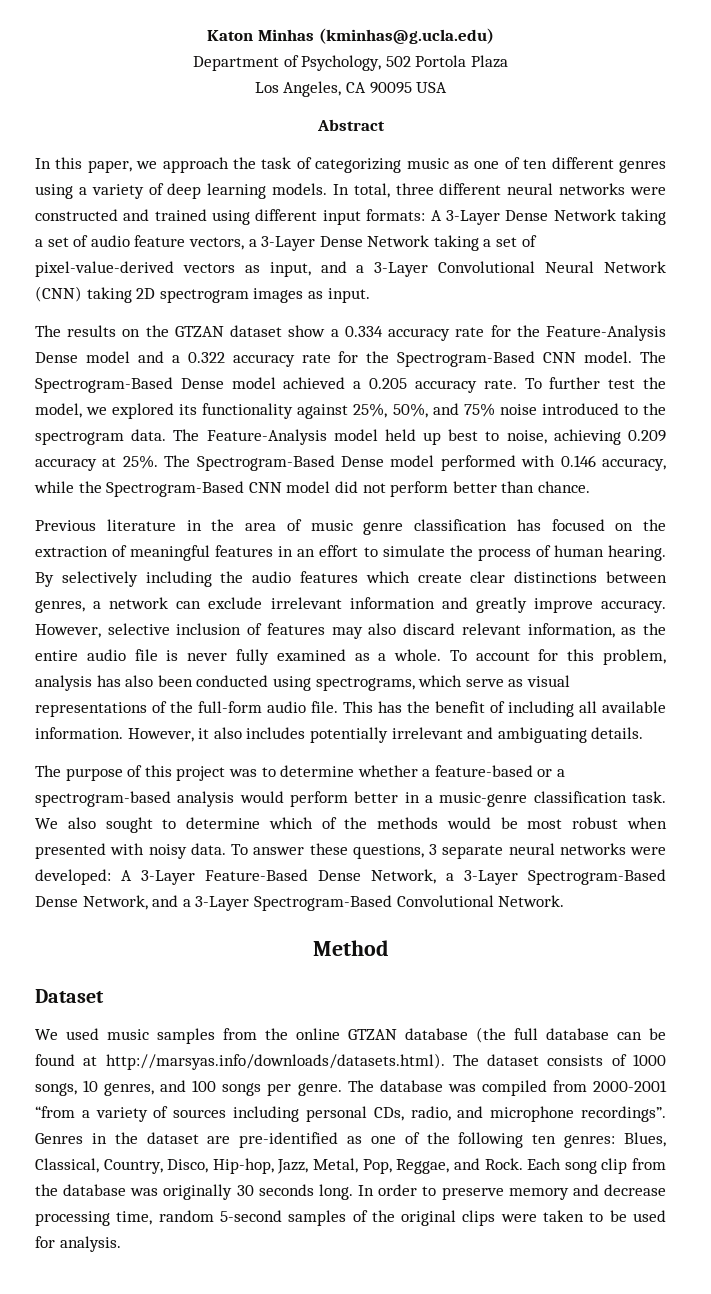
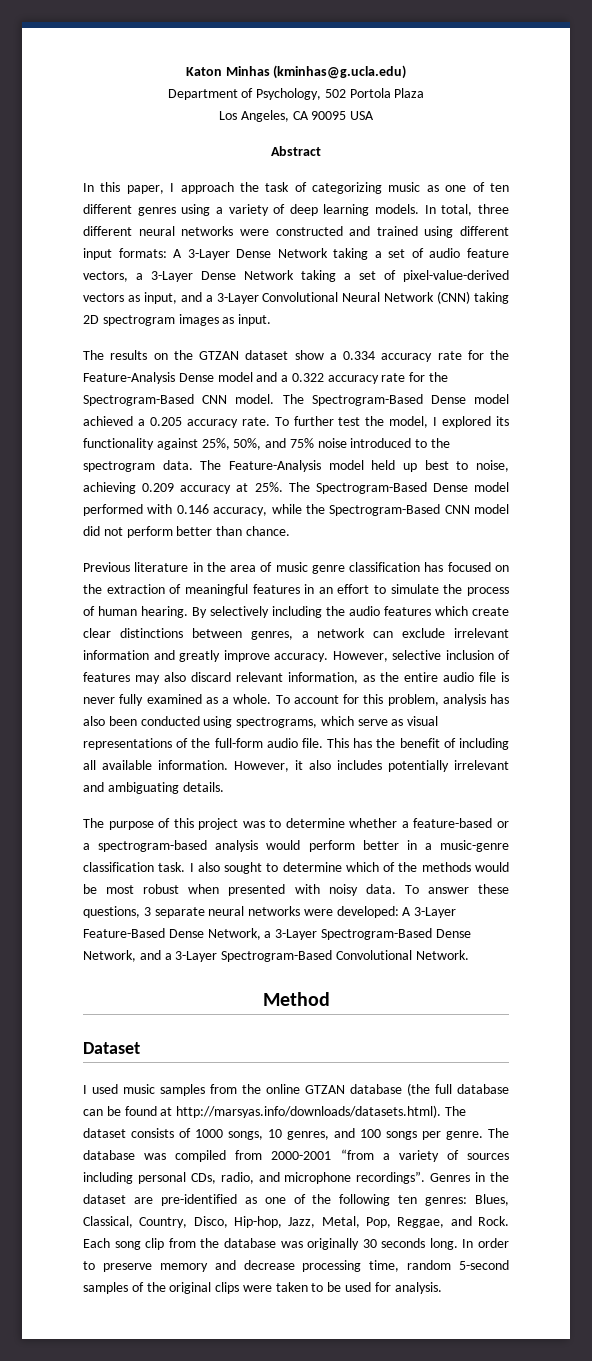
- In this paper, we approach the task of categorizing music as one of ten different genres using a variety of deep learning models.
+ In this paper, I approach the task of categorizing music as one of ten different genres using a variety of deep learning models.
- To further test the model, we explored its functionality against 25%, 50%, and 75% noise introduced to the spectrogram data.
+ To further test the model, I explored its functionality against 25%, 50%, and 75% noise introduced to the spectrogram data.
- We also sought to determine which of the methods would be most robust when presented with noisy data.
+ I also sought to determine which of the methods would be most robust when presented with noisy data.
- We used music samples from the online GTZAN database (the full database can be found at http://marsyas.info/downloads/datasets.html). The dataset consists of 1000 songs, 10 genres, and 100 songs per genre.
+ I used music samples from the online GTZAN database (the full database can be found at http://marsyas.info/downloads/datasets.html). The dataset consists of 1000 songs, 10 genres, and 100 songs per genre.

